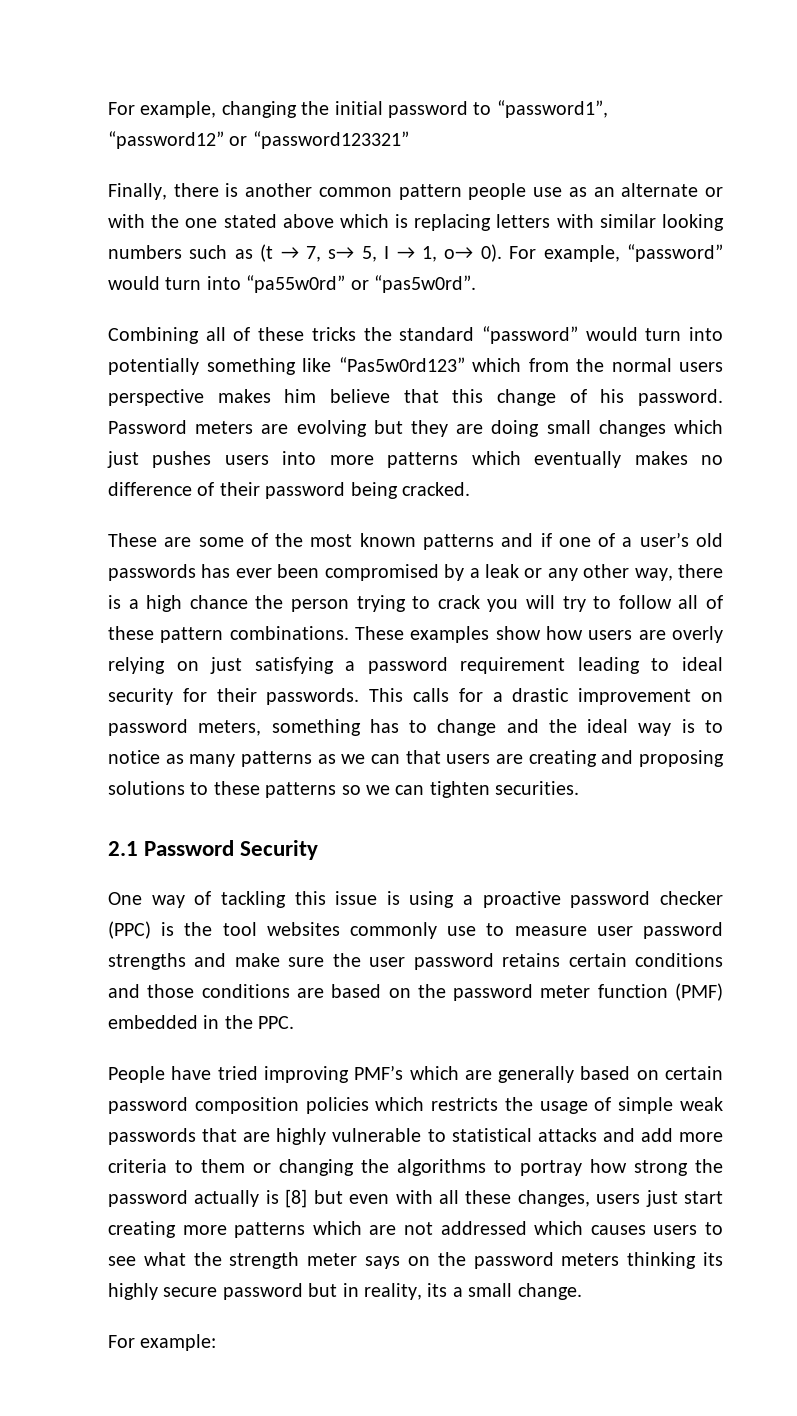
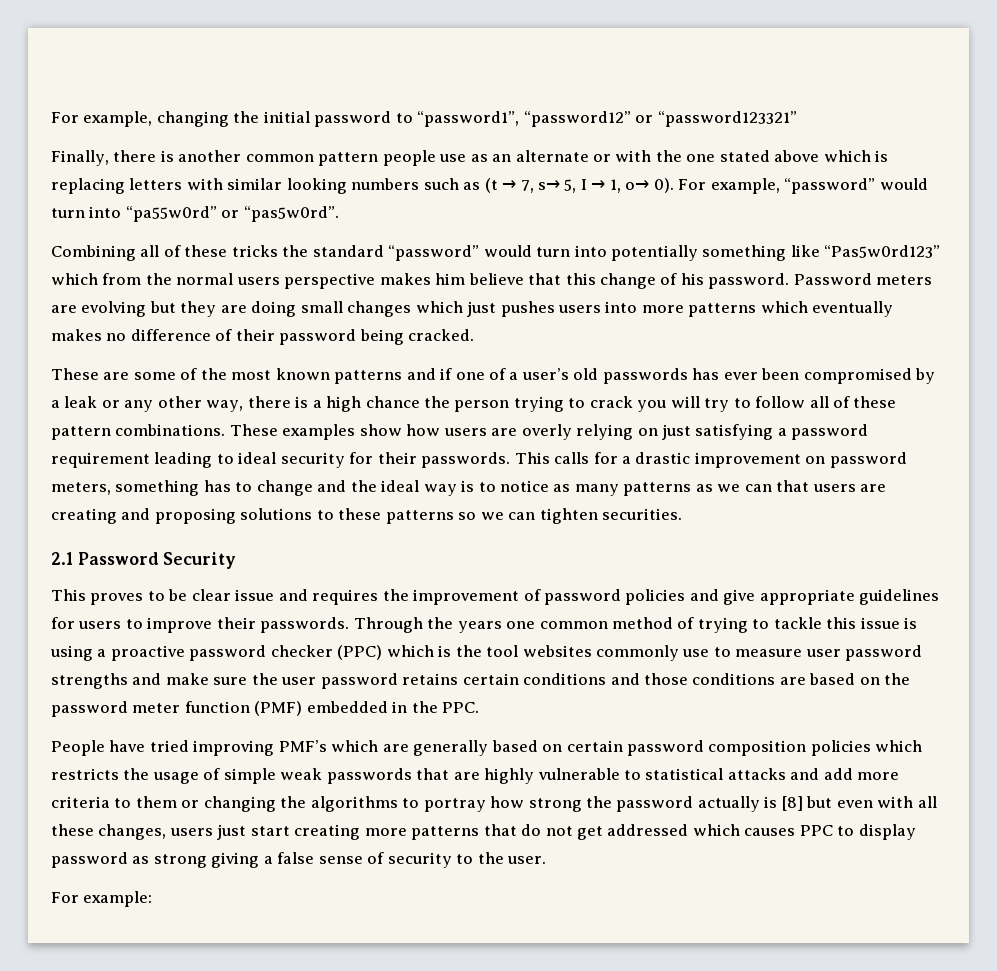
- One way of tackling this issue is using a proactive password checker (PPC) is the tool websites commonly use to measure user password strengths and make sure the user password retains certain conditions and those conditions are based on the password meter function (PMF) embedded in the PPC.
+ This proves to be clear issue and requires the improvement of password policies and give appropriate guidelines for users to improve their passwords. Through the years one common method of trying to tackle this issue is using a proactive password checker (PPC) which is the tool websites commonly use to measure user password strengths and make sure the user password retains certain conditions and those conditions are based on the password meter function (PMF) embedded in the PPC.
- People have tried improving PMF’s which are generally based on certain password composition policies which restricts the usage of simple weak passwords that are highly vulnerable to statistical attacks and add more criteria to them or changing the algorithms to portray how strong the password actually is [8] but even with all these changes, users just start creating more patterns which are not addressed which causes users to see what the strength meter says on the password meters thinking its highly secure password but in reality, its a small change.
+ People have tried improving PMF’s which are generally based on certain password composition policies which restricts the usage of simple weak passwords that are highly vulnerable to statistical attacks and add more criteria to them or changing the algorithms to portray how strong the password actually is [8] but even with all these changes, users just start creating more patterns that do not get addressed which causes PPC to display password as strong giving a false sense of security to the user.

